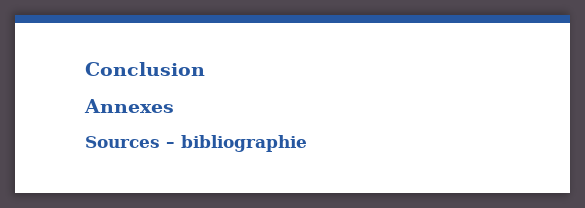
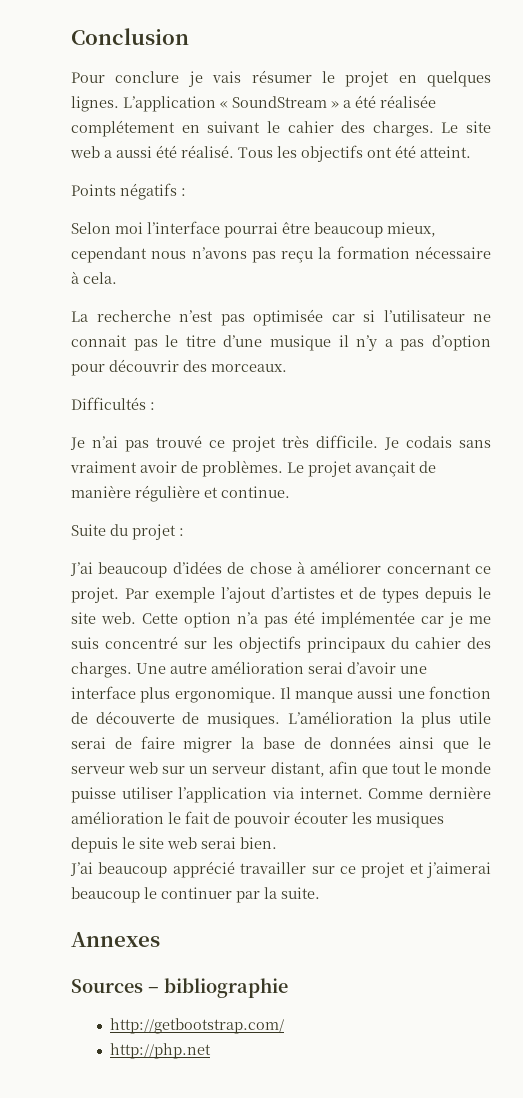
+ Pour conclure je vais résumer le projet en quelques lignes. L’application « SoundStream » a été réalisée complétement en suivant le cahier des charges. Le site web a aussi été réalisé. Tous les objectifs ont été atteint.
+ Points négatifs :
+ Selon moi l’interface pourrai être beaucoup mieux, cependant nous n’avons pas reçu la formation nécessaire à cela.
+ La recherche n’est pas optimisée car si l’utilisateur ne connait pas le titre d’une musique il n’y a pas d’option pour découvrir des morceaux.
+ Difficultés :
+ Je n’ai pas trouvé ce projet très difficile. Je codais sans vraiment avoir de problèmes. Le projet avançait de manière régulière et continue.
+ Suite du projet :
+ J’ai beaucoup d’idées de chose à améliorer concernant ce projet. Par exemple l’ajout d’artistes et de types depuis le site web. Cette option n’a pas été implémentée car je me suis concentré sur les objectifs principaux du cahier des charges. Une autre amélioration serai d’avoir une interface plus ergonomique. Il manque aussi une fonction de découverte de musiques. L’amélioration la plus utile serai de faire migrer la base de données ainsi que le serveur web sur un serveur distant, afin que tout le monde puisse utiliser l’application via internet. Comme dernière amélioration le fait de pouvoir écouter les musiques depuis le site web serai bien.
+ J’ai beaucoup apprécié travailler sur ce projet et j’aimerai beaucoup le continuer par la suite.
+ http://getbootstrap.com/
+ http://php.net

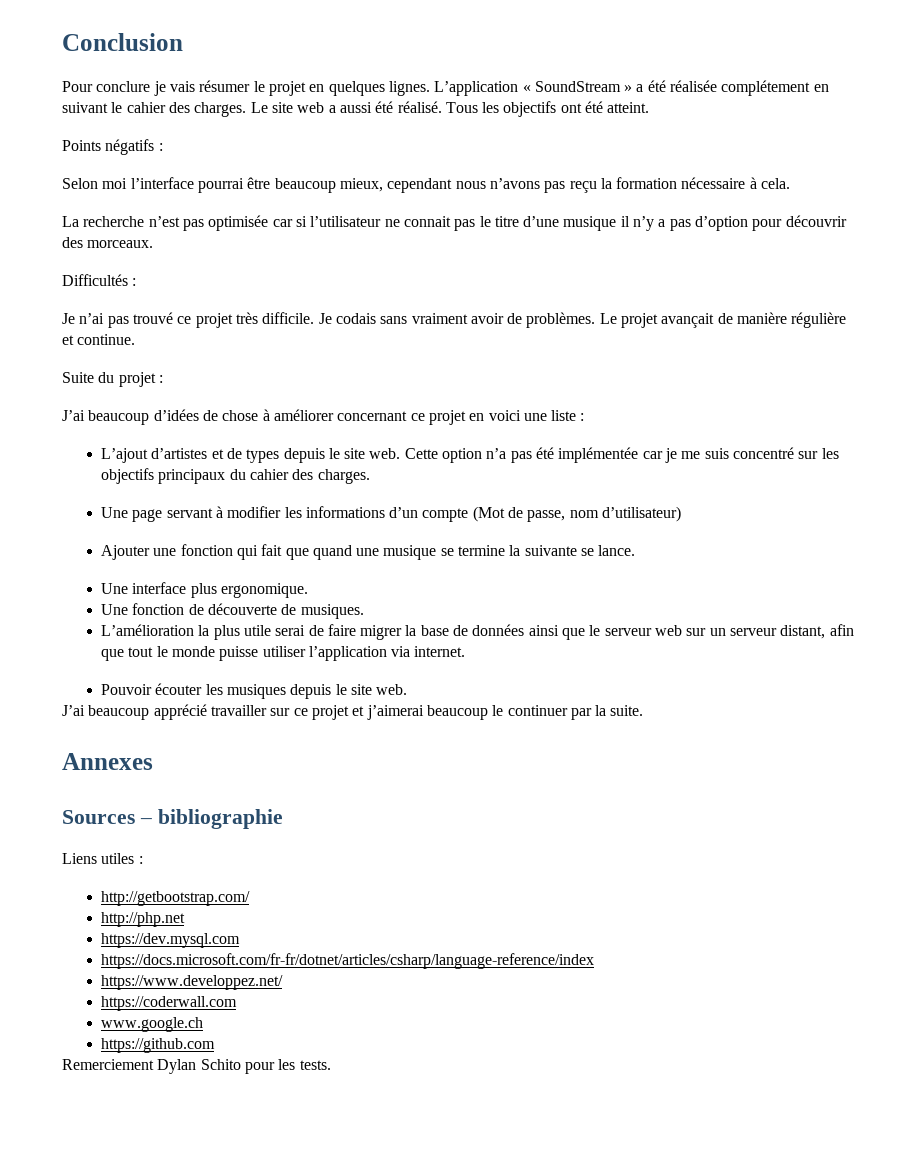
- J’ai beaucoup d’idées de chose à améliorer concernant ce projet. Par exemple l’ajout d’artistes et de types depuis le site web.
+ J’ai beaucoup d’idées de chose à améliorer concernant ce projet en voici une liste :
+ L’ajout d’artistes et de types depuis le site web.
- Cette option n’a pas été implémentée car je me suis concentré sur les objectifs principaux du cahier des charges. Une autre amélioration serai d’avoir une interface plus ergonomique. Il manque aussi une fonction de découverte de musiques. L’amélioration la plus utile serai de faire migrer la base de données ainsi que le serveur web sur un serveur distant, afin que tout le monde puisse utiliser l’application via internet. Comme dernière amélioration le fait de pouvoir écouter les musiques depuis le site web serai bien.
+ Cette option n’a pas été implémentée car je me suis concentré sur les objectifs principaux du cahier des charges.
+ Une page servant à modifier les informations d’un compte (Mot de passe, nom d’utilisateur)
+ Ajouter une fonction qui fait que quand une musique se termine la suivante se lance.
+ Une interface plus ergonomique.
+ Une fonction de découverte de musiques.
+ L’amélioration la plus utile serai de faire migrer la base de données ainsi que le serveur web sur un serveur distant, afin que tout le monde puisse utiliser l’application via internet.
+ Pouvoir écouter les musiques depuis le site web.
+ Liens utiles :
+ https://dev.mysql.com
+ https://docs.microsoft.com/fr-fr/dotnet/articles/csharp/language-reference/index
+ https://www.developpez.net/
+ https://coderwall.com
+ www.google.ch
+ https://github.com
+ Remerciement Dylan Schito pour les tests.

